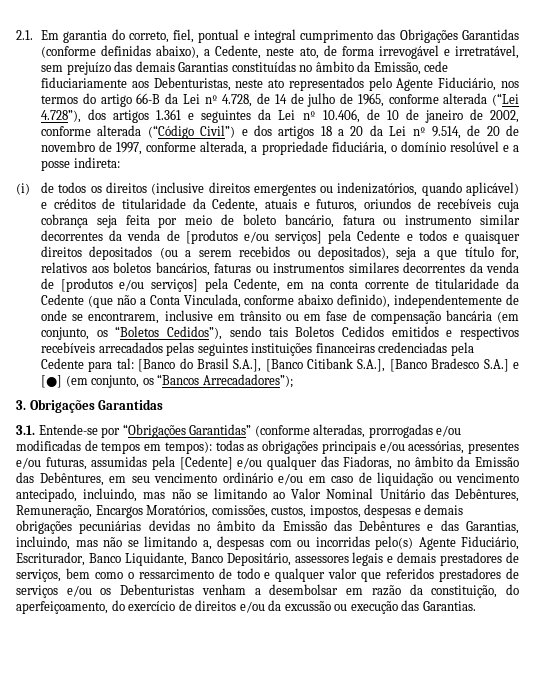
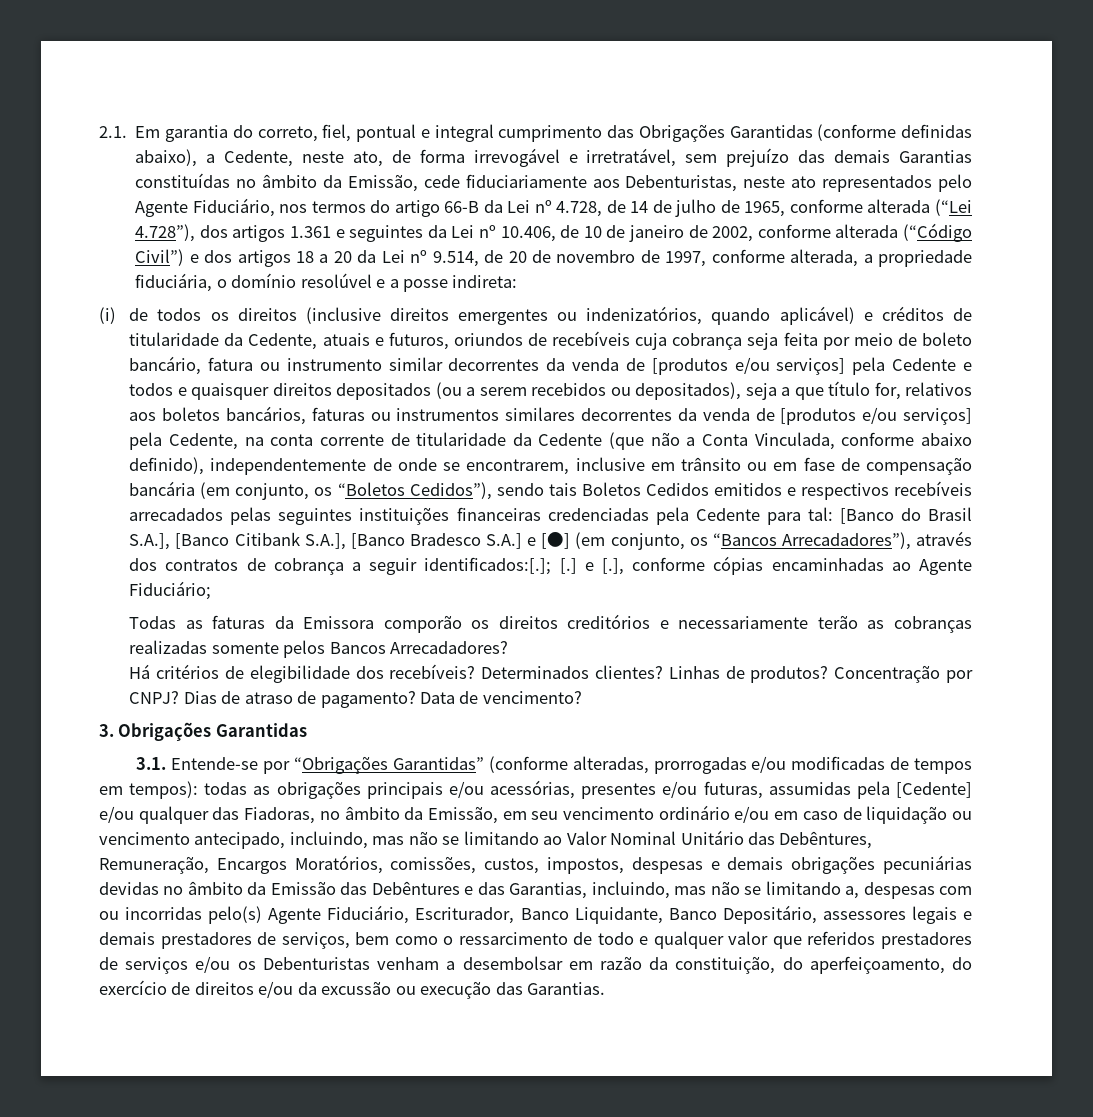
- (i) de todos os direitos (inclusive direitos emergentes ou indenizatórios, quando aplicável) e créditos de titularidade da Cedente, atuais e futuros, oriundos de recebíveis cuja cobrança seja feita por meio de boleto bancário, fatura ou instrumento similar decorrentes da venda de [produtos e/ou serviços] pela Cedente e todos e quaisquer direitos depositados (ou a serem recebidos ou depositados), seja a que título for, relativos aos boletos bancários, faturas ou instrumentos similares decorrentes da venda de [produtos e/ou serviços] pela Cedente, em na conta corrente de titularidade da Cedente (que não a Conta Vinculada, conforme abaixo definido), independentemente de onde se encontrarem, inclusive em trânsito ou em fase de compensação bancária (em conjunto, os “Boletos Cedidos”), sendo tais Boletos Cedidos emitidos e respectivos recebíveis arrecadados pelas seguintes instituições financeiras credenciadas pela Cedente para tal:
+ (i) de todos os direitos (inclusive direitos emergentes ou indenizatórios, quando aplicável) e créditos de titularidade da Cedente, atuais e futuros, oriundos de recebíveis cuja cobrança seja feita por meio de boleto bancário, fatura ou instrumento similar decorrentes da venda de [produtos e/ou serviços] pela Cedente e todos e quaisquer direitos depositados (ou a serem recebidos ou depositados), seja a que título for, relativos aos boletos bancários, faturas ou instrumentos similares decorrentes da venda de [produtos e/ou serviços] pela Cedente, na conta corrente de titularidade da Cedente (que não a Conta Vinculada, conforme abaixo definido), independentemente de onde se encontrarem, inclusive em trânsito ou em fase de compensação bancária (em conjunto, os “Boletos Cedidos”), sendo tais Boletos Cedidos emitidos e respectivos recebíveis arrecadados pelas seguintes instituições financeiras credenciadas pela Cedente para tal:
- [Banco do Brasil S.A.], [Banco Citibank S.A.], [Banco Bradesco S.A.] e [●] (em conjunto, os “Bancos Arrecadadores”);
+ [Banco do Brasil S.A.], [Banco Citibank S.A.], [Banco Bradesco S.A.] e [●] (em conjunto, os “Bancos Arrecadadores”), através dos contratos de cobrança a seguir identificados:[.]; [.] e [.], conforme cópias encaminhadas ao Agente Fiduciário;
+ Todas as faturas da Emissora comporão os direitos creditórios e necessariamente terão as cobranças realizadas somente pelos Bancos Arrecadadores?
+ Há critérios de elegibilidade dos recebíveis? Determinados clientes? Linhas de produtos? Concentração por CNPJ? Dias de atraso de pagamento? Data de vencimento?
- todas as obrigações principais e/ou acessórias, presentes e/ou futuras, assumidas pela [Cedente] e/ou qualquer das Fiadoras, no âmbito da Emissão das Debêntures, em seu vencimento ordinário e/ou em caso de liquidação ou vencimento antecipado, incluindo, mas não se limitando ao Valor Nominal Unitário das Debêntures, Remuneração, Encargos Moratórios, comissões, custos, impostos, despesas e demais obrigações pecuniárias devidas no âmbito da Emissão das Debêntures e das Garantias, incluindo, mas não se limitando a, despesas com ou incorridas pelo(s) Agente Fiduciário, Escriturador, Banco Liquidante, Banco Depositário, assessores legais e demais prestadores de serviços, bem como o ressarcimento de todo e qualquer valor que referidos prestadores de serviços e/ou os Debenturistas venham a desembolsar em razão da constituição, do aperfeiçoamento, do exercício de direitos e/ou da excussão ou execução das Garantias.
+ todas as obrigações principais e/ou acessórias, presentes e/ou futuras, assumidas pela [Cedente] e/ou qualquer das Fiadoras, no âmbito da Emissão, em seu vencimento ordinário e/ou em caso de liquidação ou vencimento antecipado, incluindo, mas não se limitando ao Valor Nominal Unitário das Debêntures, Remuneração, Encargos Moratórios, comissões, custos, impostos, despesas e demais obrigações pecuniárias devidas no âmbito da Emissão das Debêntures e das Garantias, incluindo, mas não se limitando a, despesas com ou incorridas pelo(s) Agente Fiduciário, Escriturador, Banco Liquidante, Banco Depositário, assessores legais e demais prestadores de serviços, bem como o ressarcimento de todo e qualquer valor que referidos prestadores de serviços e/ou os Debenturistas venham a desembolsar em razão da constituição, do aperfeiçoamento, do exercício de direitos e/ou da excussão ou execução das Garantias.

